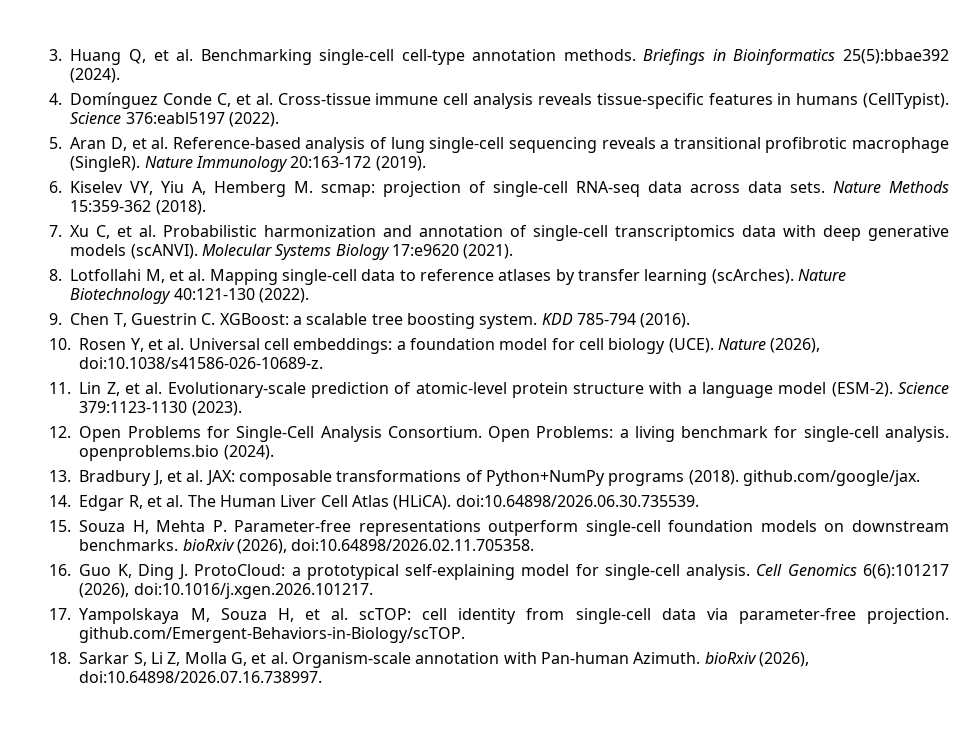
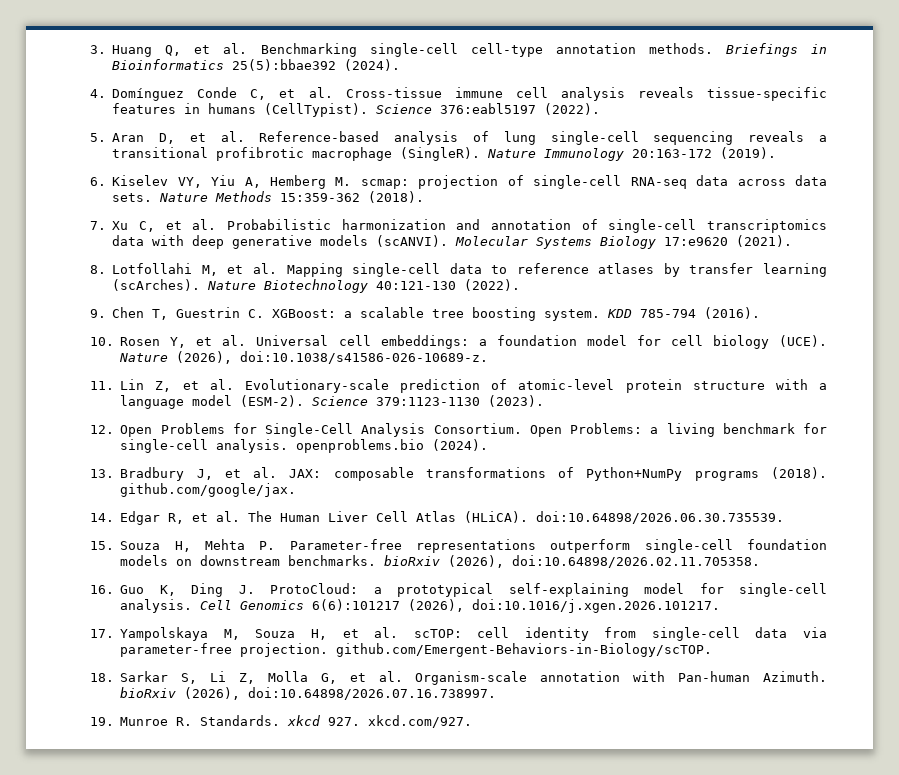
+ 19. Munroe R. Standards. xkcd 927. xkcd.com/927.

